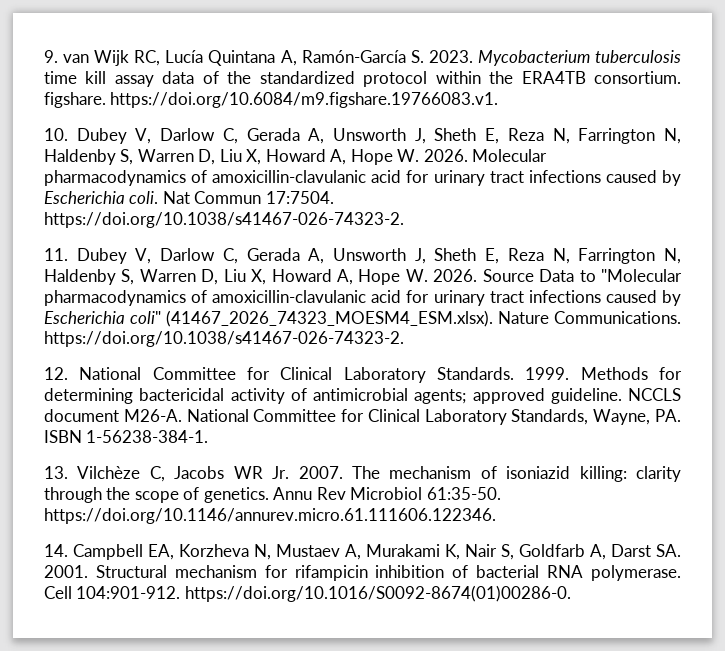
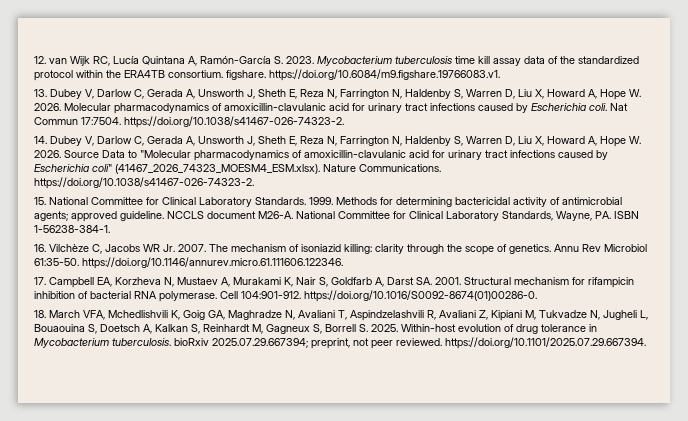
- 9. van Wijk RC, Lucía Quintana A, Ramón-García S. 2023.
+ 12. van Wijk RC, Lucía Quintana A, Ramón-García S. 2023.
- 10. Dubey V, Darlow C, Gerada A, Unsworth J, Sheth E, Reza N, Farrington N, Haldenby S, Warren D, Liu X, Howard A, Hope W. 2026.
+ 13. Dubey V, Darlow C, Gerada A, Unsworth J, Sheth E, Reza N, Farrington N, Haldenby S, Warren D, Liu X, Howard A, Hope W. 2026.
- 11. Dubey V, Darlow C, Gerada A, Unsworth J, Sheth E, Reza N, Farrington N, Haldenby S, Warren D, Liu X, Howard A, Hope W. 2026.
+ 14. Dubey V, Darlow C, Gerada A, Unsworth J, Sheth E, Reza N, Farrington N, Haldenby S, Warren D, Liu X, Howard A, Hope W. 2026.
- 12. National Committee for Clinical Laboratory Standards.
+ 15. National Committee for Clinical Laboratory Standards.
- 13. Vilchèze C, Jacobs WR Jr. 2007.
+ 16. Vilchèze C, Jacobs WR Jr. 2007.
- 14. Campbell EA, Korzheva N, Mustaev A, Murakami K, Nair S, Goldfarb A, Darst SA. 2001.
+ 17. Campbell EA, Korzheva N, Mustaev A, Murakami K, Nair S, Goldfarb A, Darst SA. 2001.
+ 18. March VFA, Mchedlishvili K, Goig GA, Maghradze N, Avaliani T, Aspindzelashvili R, Avaliani Z, Kipiani M, Tukvadze N, Jugheli L, Bouaouina S, Doetsch A, Kalkan S, Reinhardt M, Gagneux S, Borrell S. 2025. Within-host evolution of drug tolerance in Mycobacterium tuberculosis. bioRxiv 2025.07.29.667394; preprint, not peer reviewed. https://doi.org/10.1101/2025.07.29.667394.

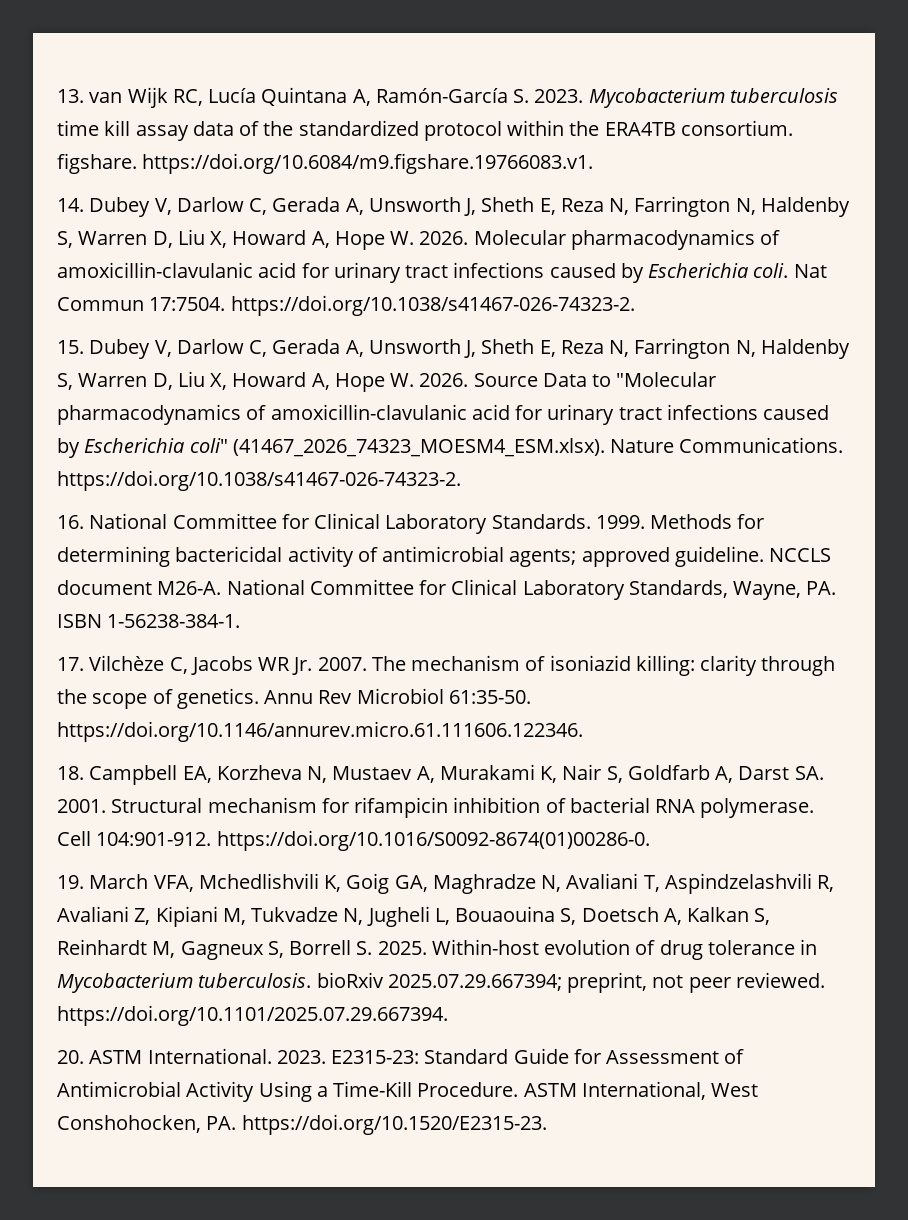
- 12. van Wijk RC, Lucía Quintana A, Ramón-García S. 2023.
+ 13. van Wijk RC, Lucía Quintana A, Ramón-García S. 2023.
- 13. Dubey V, Darlow C, Gerada A, Unsworth J, Sheth E, Reza N, Farrington N, Haldenby S, Warren D, Liu X, Howard A, Hope W. 2026.
+ 14. Dubey V, Darlow C, Gerada A, Unsworth J, Sheth E, Reza N, Farrington N, Haldenby S, Warren D, Liu X, Howard A, Hope W. 2026.
- 14. Dubey V, Darlow C, Gerada A, Unsworth J, Sheth E, Reza N, Farrington N, Haldenby S, Warren D, Liu X, Howard A, Hope W. 2026.
+ 15. Dubey V, Darlow C, Gerada A, Unsworth J, Sheth E, Reza N, Farrington N, Haldenby S, Warren D, Liu X, Howard A, Hope W. 2026.
- 15. National Committee for Clinical Laboratory Standards.
+ 16. National Committee for Clinical Laboratory Standards.
- 16. Vilchèze C, Jacobs WR Jr. 2007.
+ 17. Vilchèze C, Jacobs WR Jr. 2007.
- 17. Campbell EA, Korzheva N, Mustaev A, Murakami K, Nair S, Goldfarb A, Darst SA. 2001.
+ 18. Campbell EA, Korzheva N, Mustaev A, Murakami K, Nair S, Goldfarb A, Darst SA. 2001.
- 18. March VFA, Mchedlishvili K, Goig GA, Maghradze N, Avaliani T, Aspindzelashvili R, Avaliani Z, Kipiani M, Tukvadze N, Jugheli L, Bouaouina S, Doetsch A, Kalkan S, Reinhardt M, Gagneux S, Borrell S. 2025.
+ 19. March VFA, Mchedlishvili K, Goig GA, Maghradze N, Avaliani T, Aspindzelashvili R, Avaliani Z, Kipiani M, Tukvadze N, Jugheli L, Bouaouina S, Doetsch A, Kalkan S, Reinhardt M, Gagneux S, Borrell S. 2025.
+ 20. ASTM International. 2023. E2315-23: Standard Guide for Assessment of Antimicrobial Activity Using a Time-Kill Procedure. ASTM International, West Conshohocken, PA. https://doi.org/10.1520/E2315-23.

